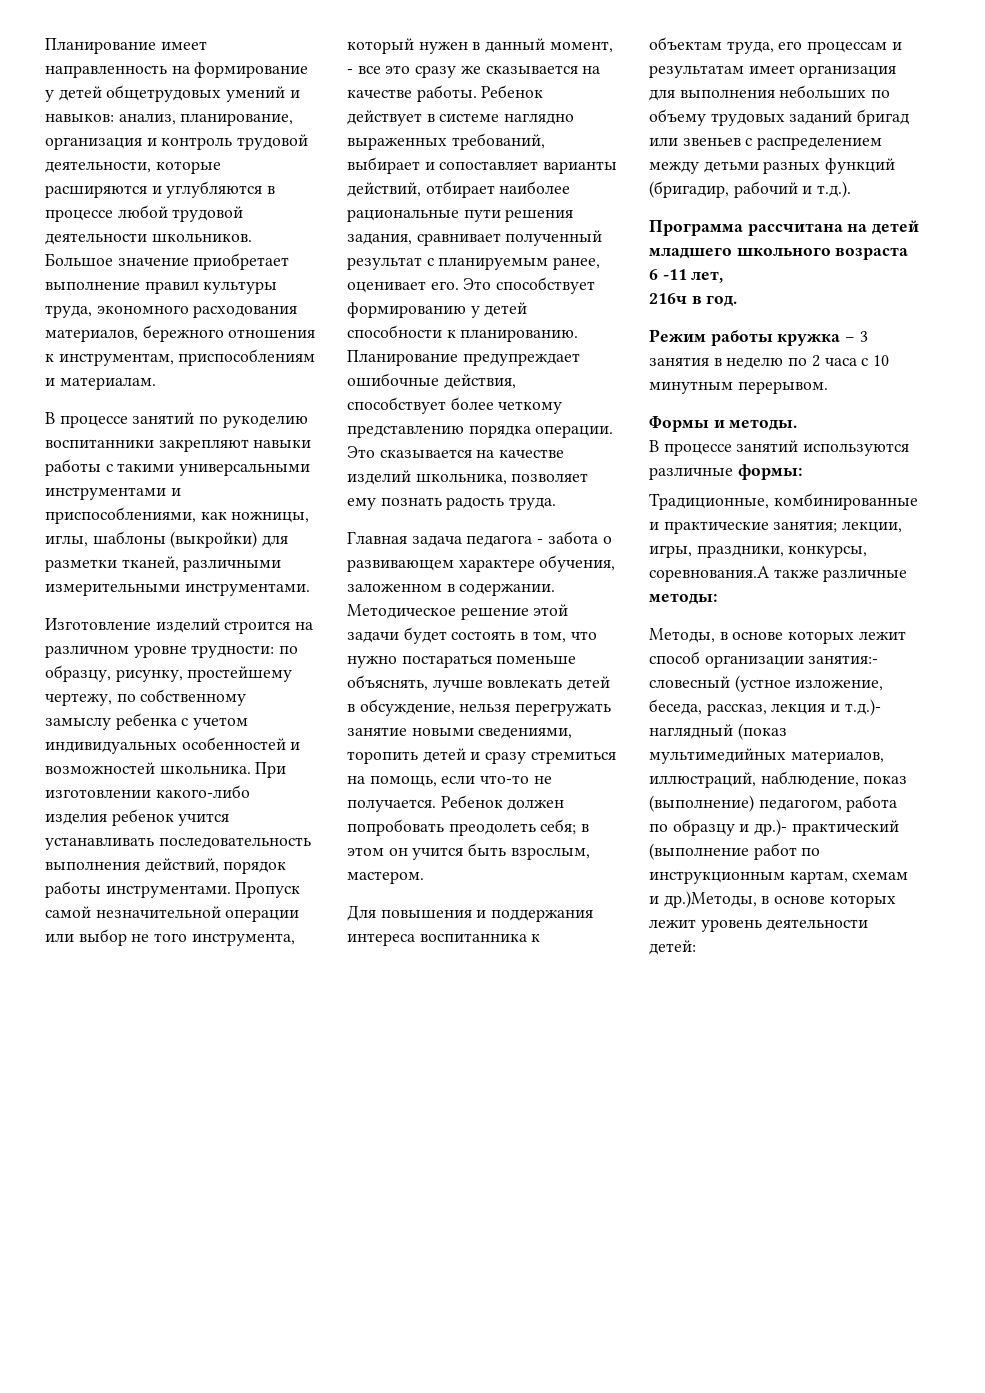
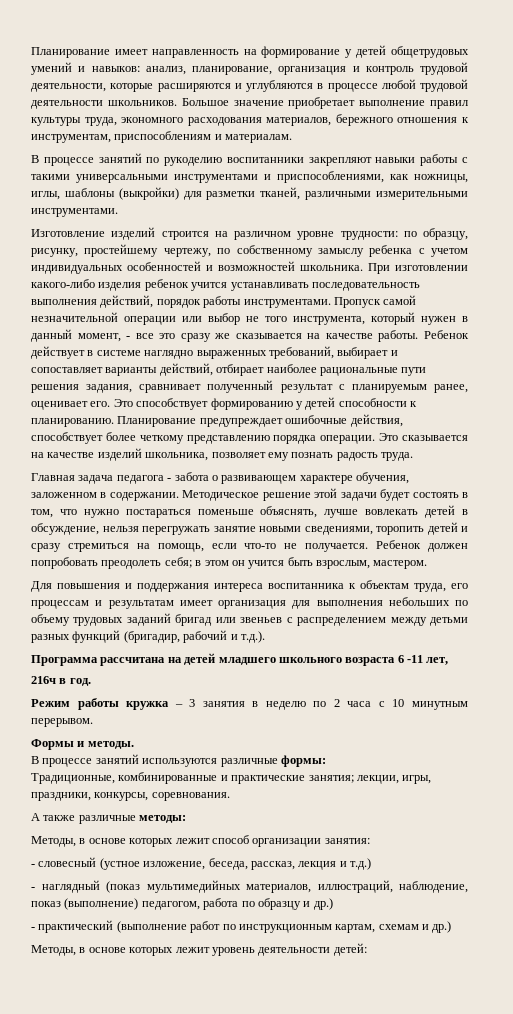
- Традиционные, комбинированные и практические занятия; лекции, игры, праздники, конкурсы, соревнования.А также различные методы:
+ Традиционные, комбинированные и практические занятия; лекции, игры, праздники, конкурсы, соревнования.
+ А также различные методы:
- Методы, в основе которых лежит способ организации занятия:- словесный (устное изложение, беседа, рассказ, лекция и т.д.)- наглядный (показ мультимедийных материалов, иллюстраций, наблюдение, показ (выполнение) педагогом, работа по образцу и др.)- практический (выполнение работ по инструкционным картам, схемам и др.)Методы, в основе которых лежит уровень деятельности детей:
+ Методы, в основе которых лежит способ организации занятия:
+ - словесный (устное изложение, беседа, рассказ, лекция и т.д.)
+ - наглядный (показ мультимедийных материалов, иллюстраций, наблюдение, показ (выполнение) педагогом, работа по образцу и др.)
+ - практический (выполнение работ по инструкционным картам, схемам и др.)
+ Методы, в основе которых лежит уровень деятельности детей:

